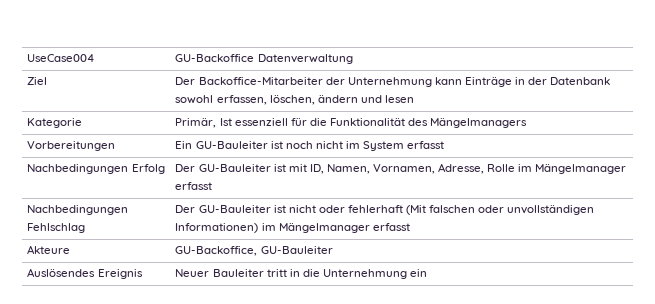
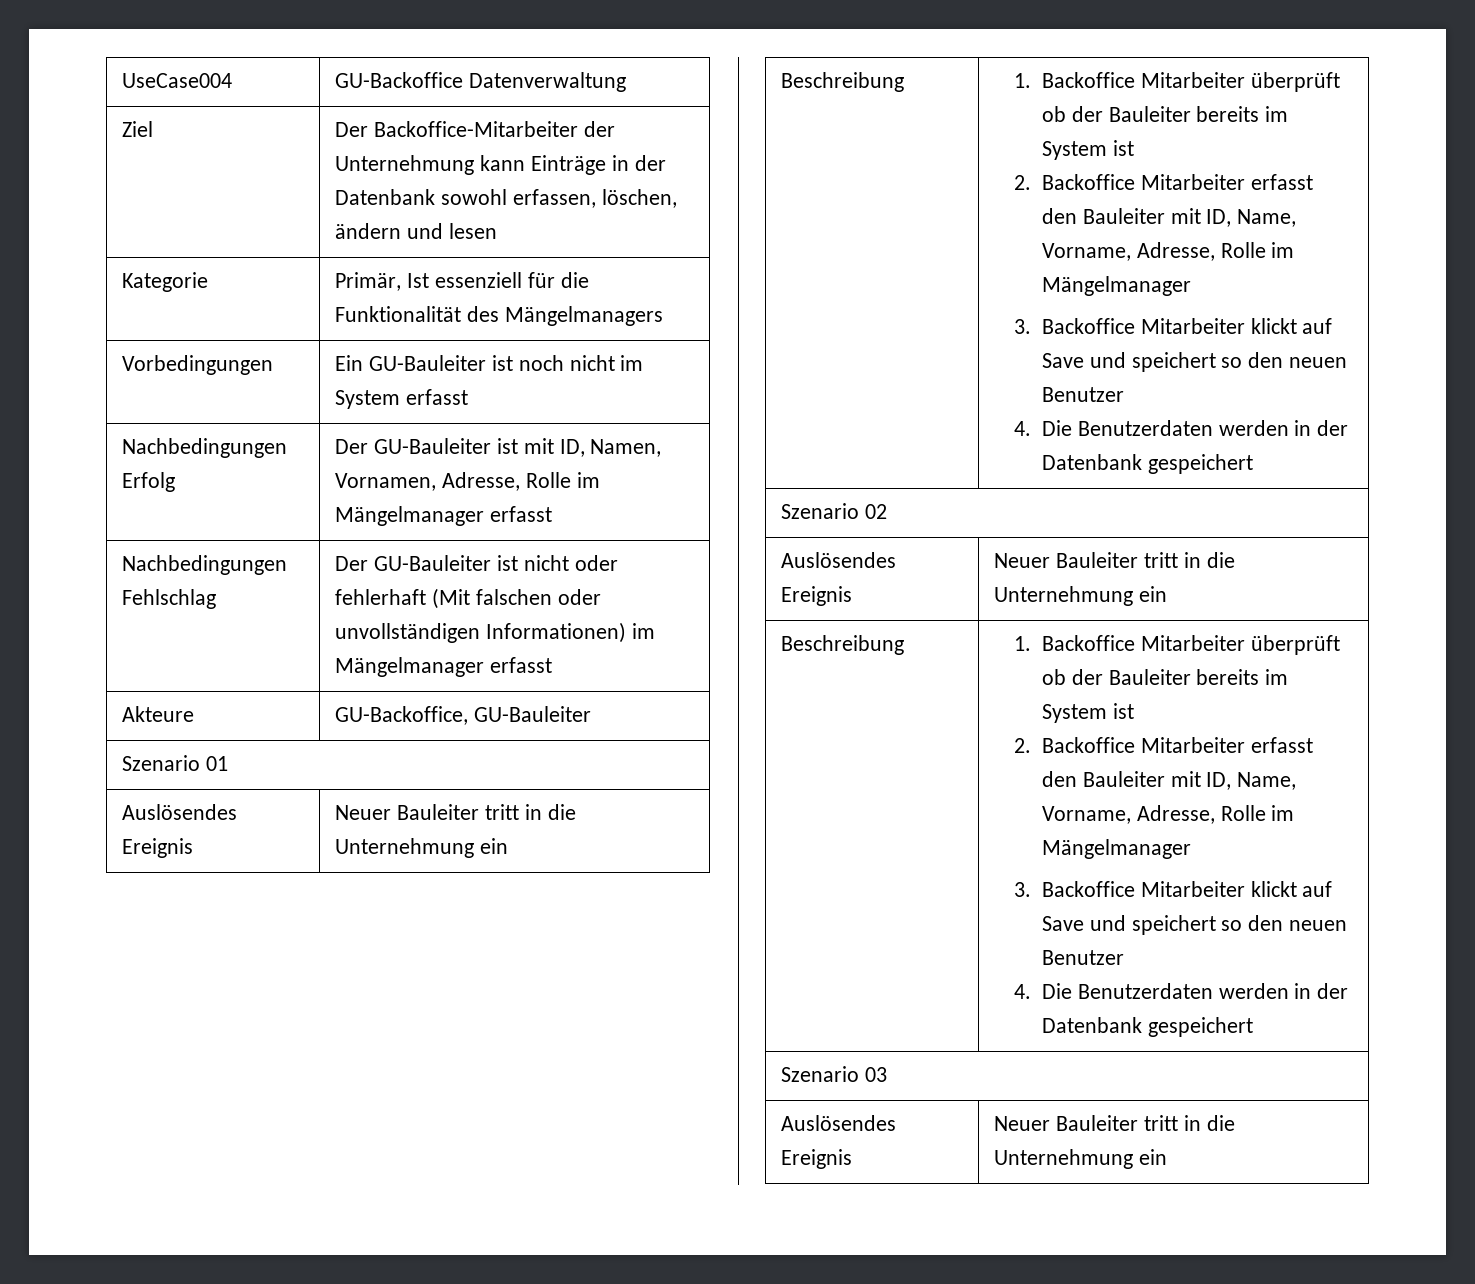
- Vorbereitungen | Ein GU-Bauleiter ist noch nicht im System erfasst
+ Vorbedingungen | Ein GU-Bauleiter ist noch nicht im System erfasst
+ Szenario 01
+ Auslösendes Ereignis | Neuer Bauleiter tritt in die Unternehmung ein
+ Beschreibung | 1. Backoffice Mitarbeiter überprüft ob der Bauleiter bereits im System ist
+ 2. Backoffice Mitarbeiter erfasst den Bauleiter mit ID, Name, Vorname, Adresse, Rolle im Mängelmanager
+ 3. Backoffice Mitarbeiter klickt auf Save und speichert so den neuen Benutzer
+ 4. Die Benutzerdaten werden in der Datenbank gespeichert
+ Szenario 02
+ Auslösendes Ereignis | Neuer Bauleiter tritt in die Unternehmung ein
+ Beschreibung | 1. Backoffice Mitarbeiter überprüft ob der Bauleiter bereits im System ist
+ 2. Backoffice Mitarbeiter erfasst den Bauleiter mit ID, Name, Vorname, Adresse, Rolle im Mängelmanager
+ 3. Backoffice Mitarbeiter klickt auf Save und speichert so den neuen Benutzer
+ 4. Die Benutzerdaten werden in der Datenbank gespeichert
+ Szenario 03

